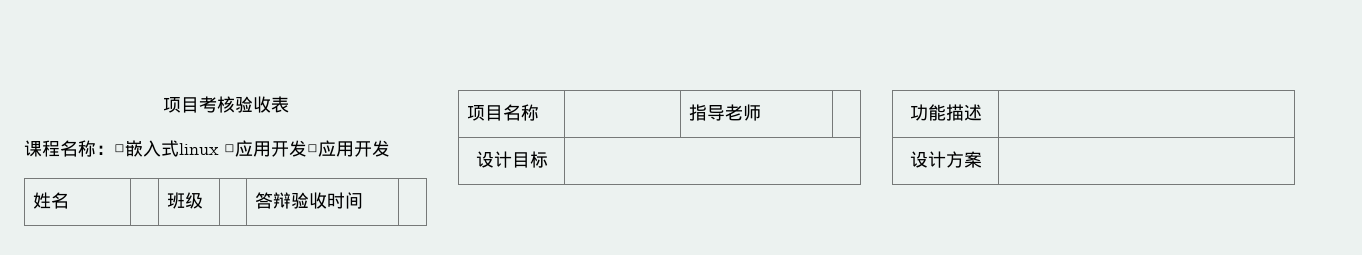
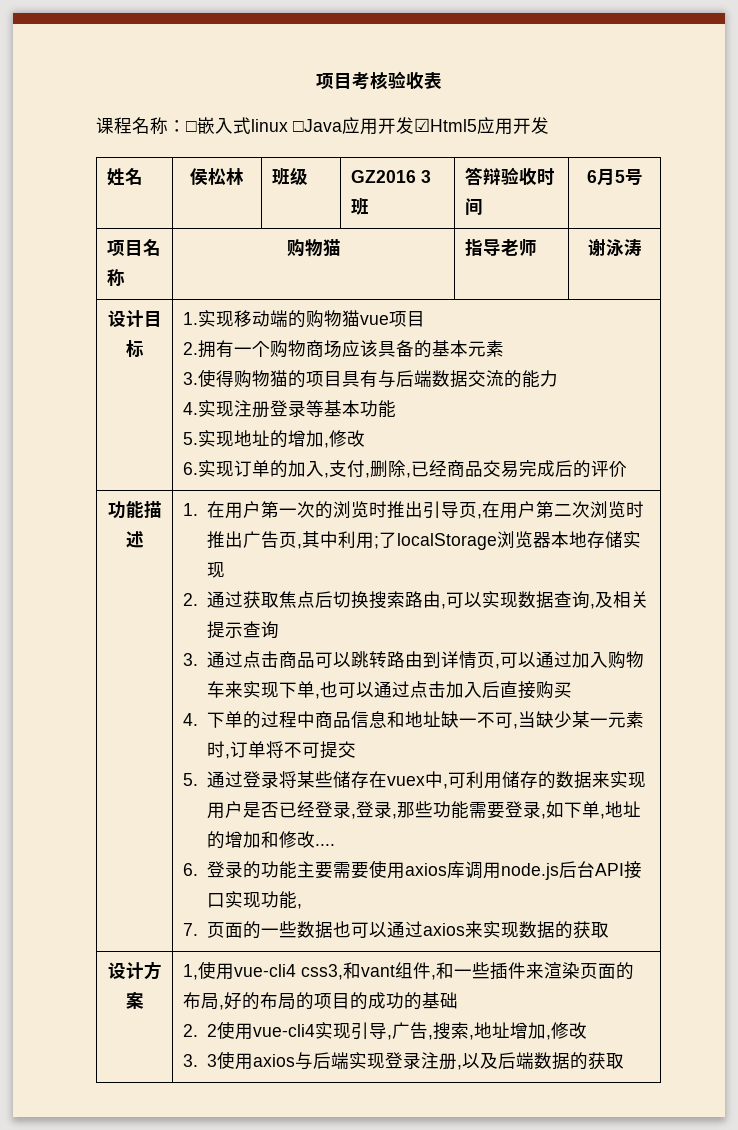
- 课程名称：□嵌入式linux □应用开发□应用开发
+ 课程名称：□嵌入式linux □Java应用开发☑Html5应用开发
- 姓名 | | 班级 | | 答辩验收时间 |
+ 姓名 | 侯松林 | 班级 | GZ2016 3班 | 答辩验收时间 | 6月5号
- 项目名称 | | 指导老师 |
+ 项目名称 | 购物猫 | 指导老师 | 谢泳涛
- 功能描述 |
- 设计方案 |
+ 1.实现移动端的购物猫vue项目
+ 2.拥有一个购物商场应该具备的基本元素
+ 3.使得购物猫的项目具有与后端数据交流的能力
+ 4.实现注册登录等基本功能
+ 5.实现地址的增加,修改
+ 6.实现订单的加入,支付,删除,已经商品交易完成后的评价
+ 功能描述 | 1.在用户第一次的浏览时推出引导页,在用户第二次浏览时推出广告页,其中利用;了localStorage浏览器本地存储实现
+ 2.通过获取焦点后切换搜索路由,可以实现数据查询,及相关提示查询
+ 3.通过点击商品可以跳转路由到详情页,可以通过加入购物车来实现下单,也可以通过点击加入后直接购买
+ 4.下单的过程中商品信息和地址缺一不可,当缺少某一元素时,订单将不可提交
+ 5.通过登录将某些储存在vuex中,可利用储存的数据来实现用户是否已经登录,登录,那些功能需要登录,如下单,地址的增加和修改....
+ 6.登录的功能主要需要使用axios库调用node.js后台API接口实现功能,
+ 7.页面的一些数据也可以通过axios来实现数据的获取
+ 设计方案 | 1,使用vue-cli4 css3,和vant组件,和一些插件来渲染页面的布局,好的布局的项目的成功的基础
+ 2. 2使用vue-cli4实现引导,广告,搜索,地址增加,修改
+ 3. 3使用axios与后端实现登录注册,以及后端数据的获取

